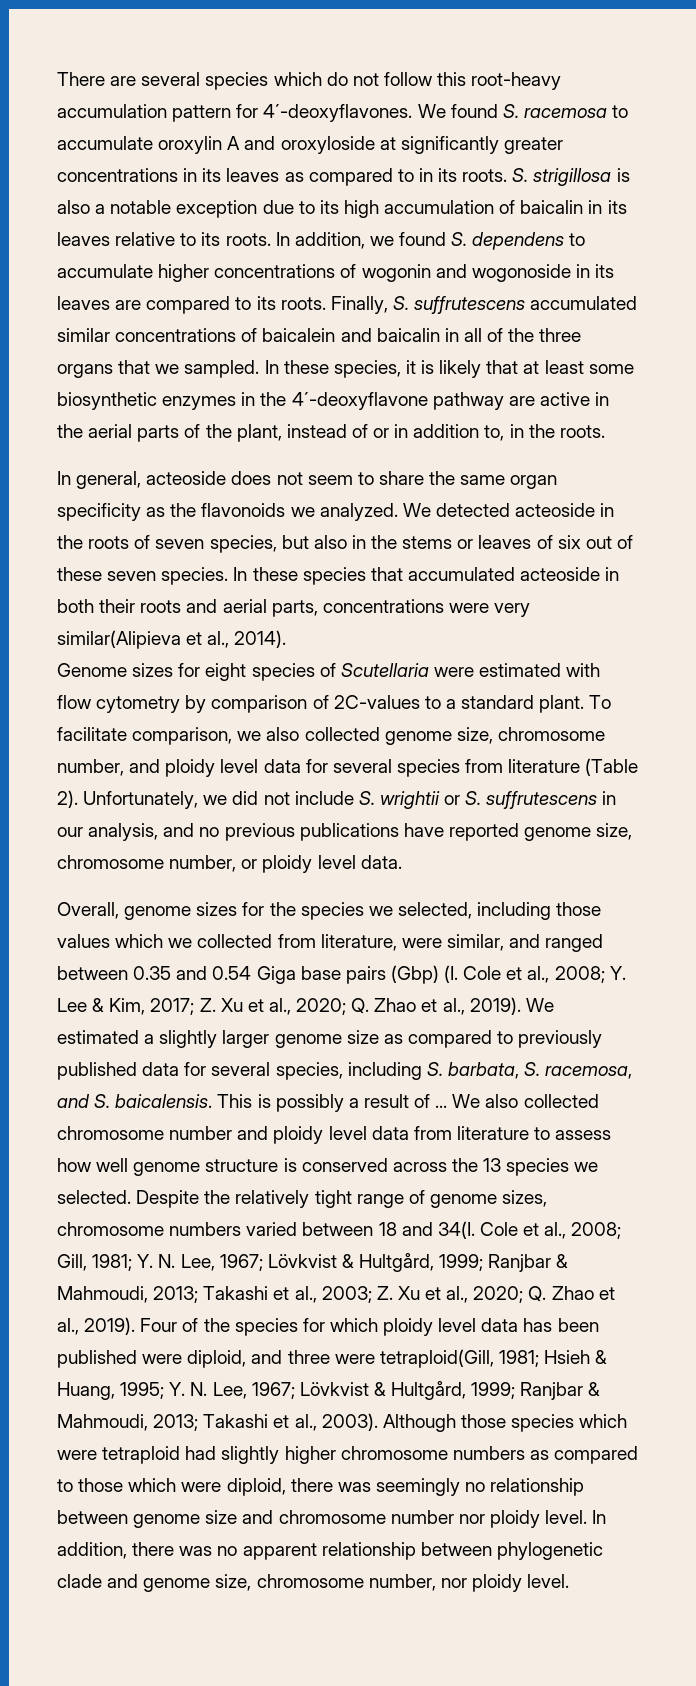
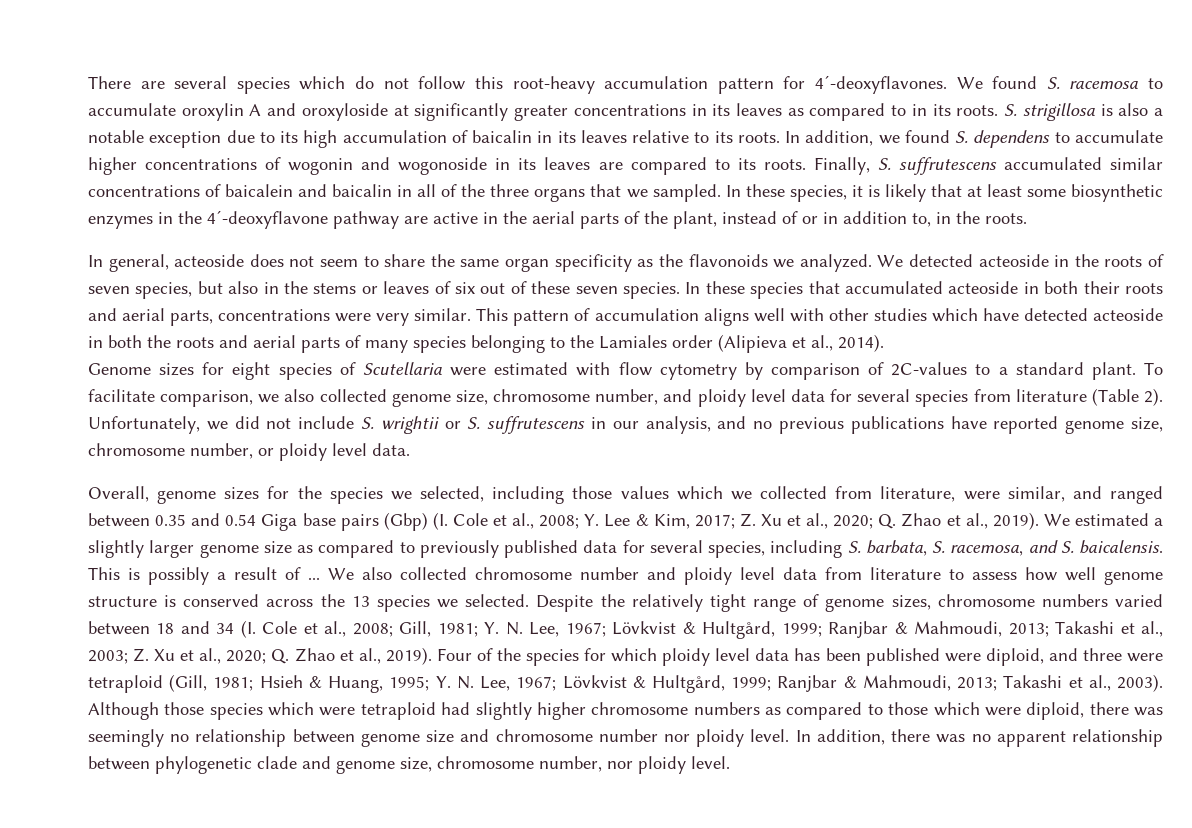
- In these species that accumulated acteoside in both their roots and aerial parts, concentrations were very similar(Alipieva et al., 2014).
+ In these species that accumulated acteoside in both their roots and aerial parts, concentrations were very similar. This pattern of accumulation aligns well with other studies which have detected acteoside in both the roots and aerial parts of many species belonging to the Lamiales order (Alipieva et al., 2014).
- Despite the relatively tight range of genome sizes, chromosome numbers varied between 18 and 34(I. Cole et al., 2008; Gill, 1981; Y. N. Lee, 1967; Lövkvist & Hultgård, 1999; Ranjbar & Mahmoudi, 2013; Takashi et al., 2003; Z. Xu et al., 2020; Q. Zhao et al., 2019).
+ Despite the relatively tight range of genome sizes, chromosome numbers varied between 18 and 34 (I. Cole et al., 2008; Gill, 1981; Y. N. Lee, 1967; Lövkvist & Hultgård, 1999; Ranjbar & Mahmoudi, 2013; Takashi et al., 2003; Z. Xu et al., 2020; Q. Zhao et al., 2019).
- Four of the species for which ploidy level data has been published were diploid, and three were tetraploid(Gill, 1981; Hsieh & Huang, 1995; Y. N. Lee, 1967; Lövkvist & Hultgård, 1999; Ranjbar & Mahmoudi, 2013; Takashi et al., 2003).
+ Four of the species for which ploidy level data has been published were diploid, and three were tetraploid (Gill, 1981; Hsieh & Huang, 1995; Y. N. Lee, 1967; Lövkvist & Hultgård, 1999; Ranjbar & Mahmoudi, 2013; Takashi et al., 2003).

